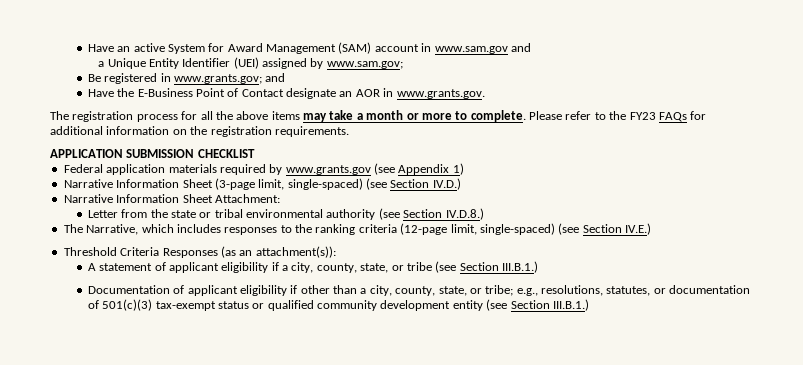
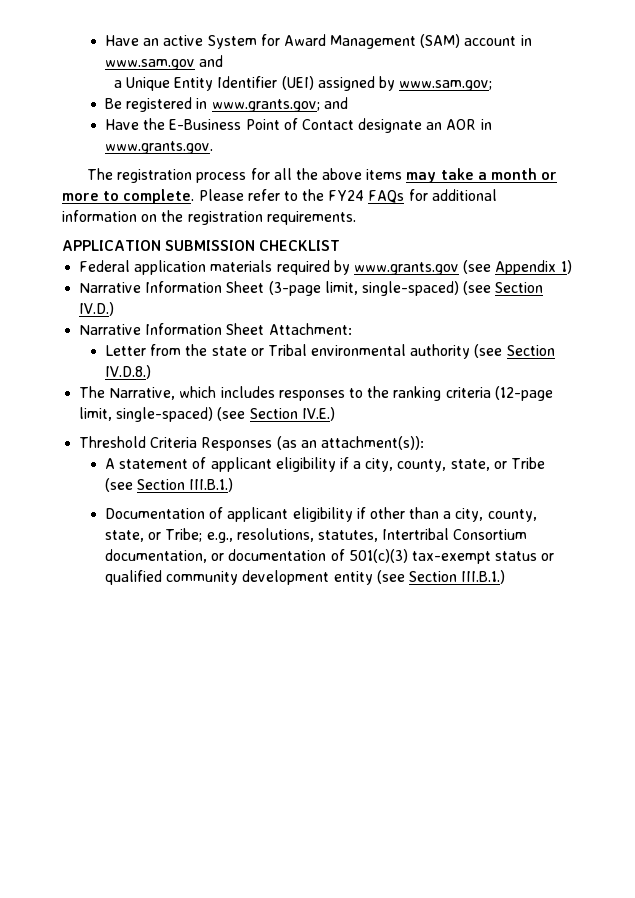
- Please refer to the FY23 FAQs for additional information on the registration requirements.
+ Please refer to the FY24 FAQs for additional information on the registration requirements.
- Letter from the state or tribal environmental authority (see Section IV.D.8.)
+ Letter from the state or Tribal environmental authority (see Section IV.D.8.)
- A statement of applicant eligibility if a city, county, state, or tribe (see Section III.B.1.)
+ A statement of applicant eligibility if a city, county, state, or Tribe (see Section III.B.1.)
- Documentation of applicant eligibility if other than a city, county, state, or tribe; e.g., resolutions, statutes, or documentation of 501(c)(3) tax-exempt status or qualified community development entity (see Section III.B.1.)
+ Documentation of applicant eligibility if other than a city, county, state, or Tribe; e.g., resolutions, statutes, Intertribal Consortium documentation, or documentation of 501(c)(3) tax-exempt status or qualified community development entity (see Section III.B.1.)

